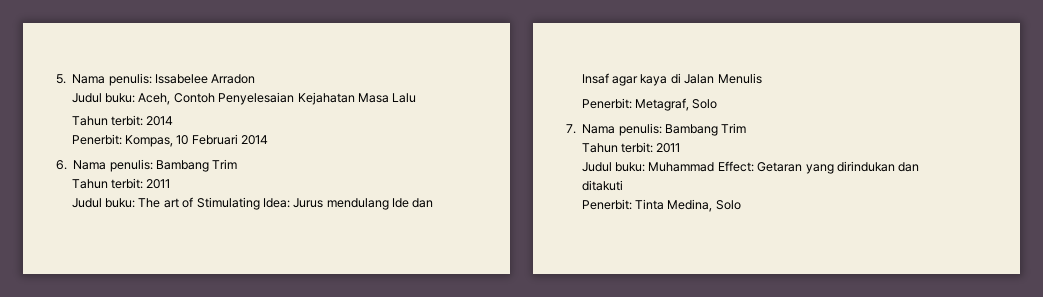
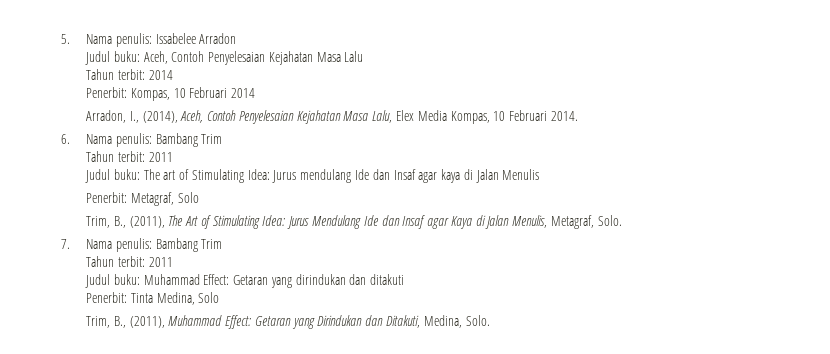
+ Arradon, I., (2014), Aceh, Contoh Penyelesaian Kejahatan Masa Lalu, Elex Media Kompas, 10 Februari 2014.
+ Trim, B., (2011), The Art of Stimulating Idea: Jurus Mendulang Ide dan Insaf agar Kaya di Jalan Menulis, Metagraf, Solo.
+ Trim, B., (2011), Muhammad Effect: Getaran yang Dirindukan dan Ditakuti, Medina, Solo.

